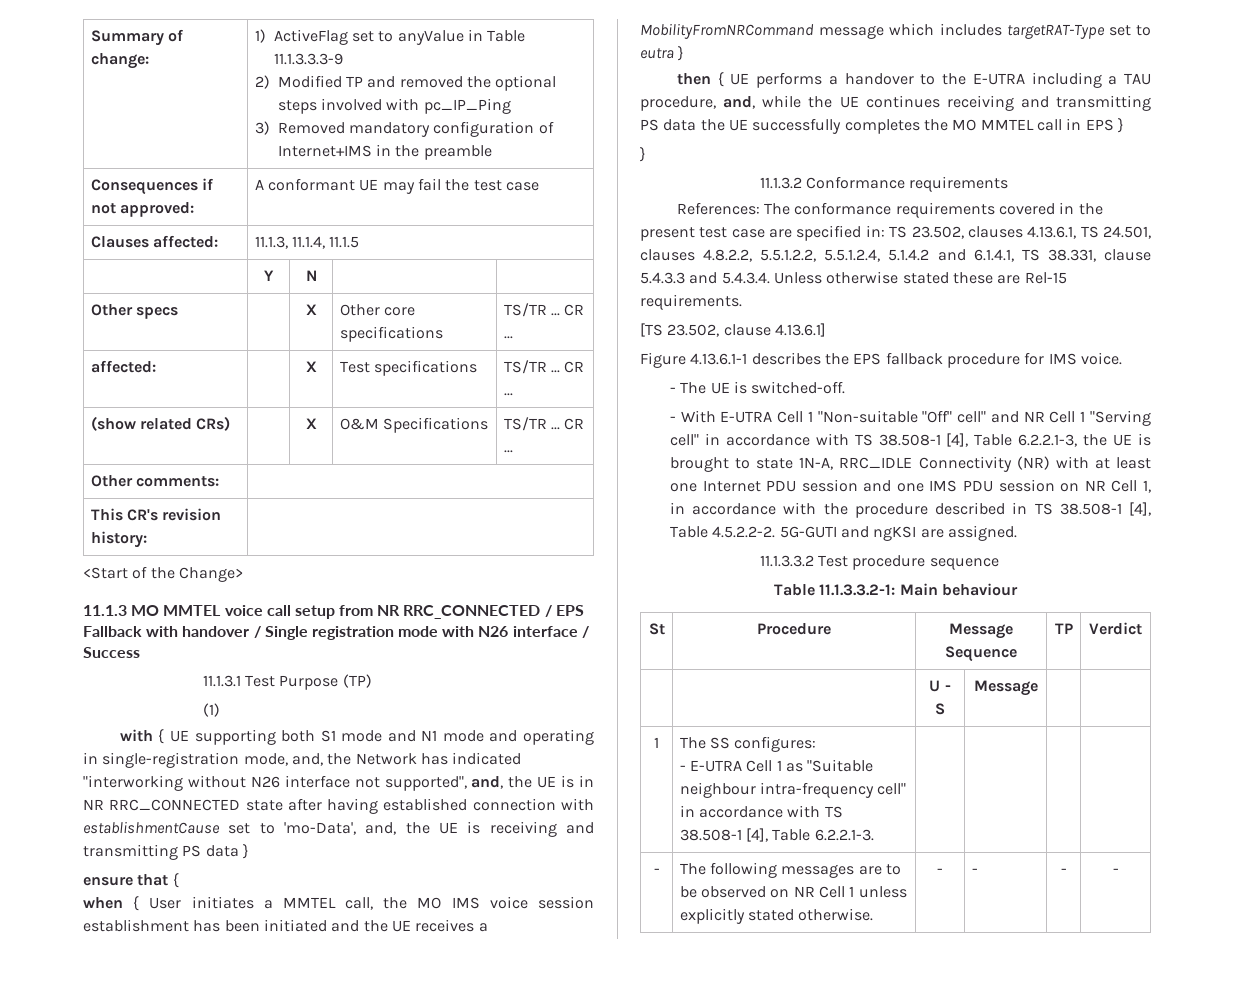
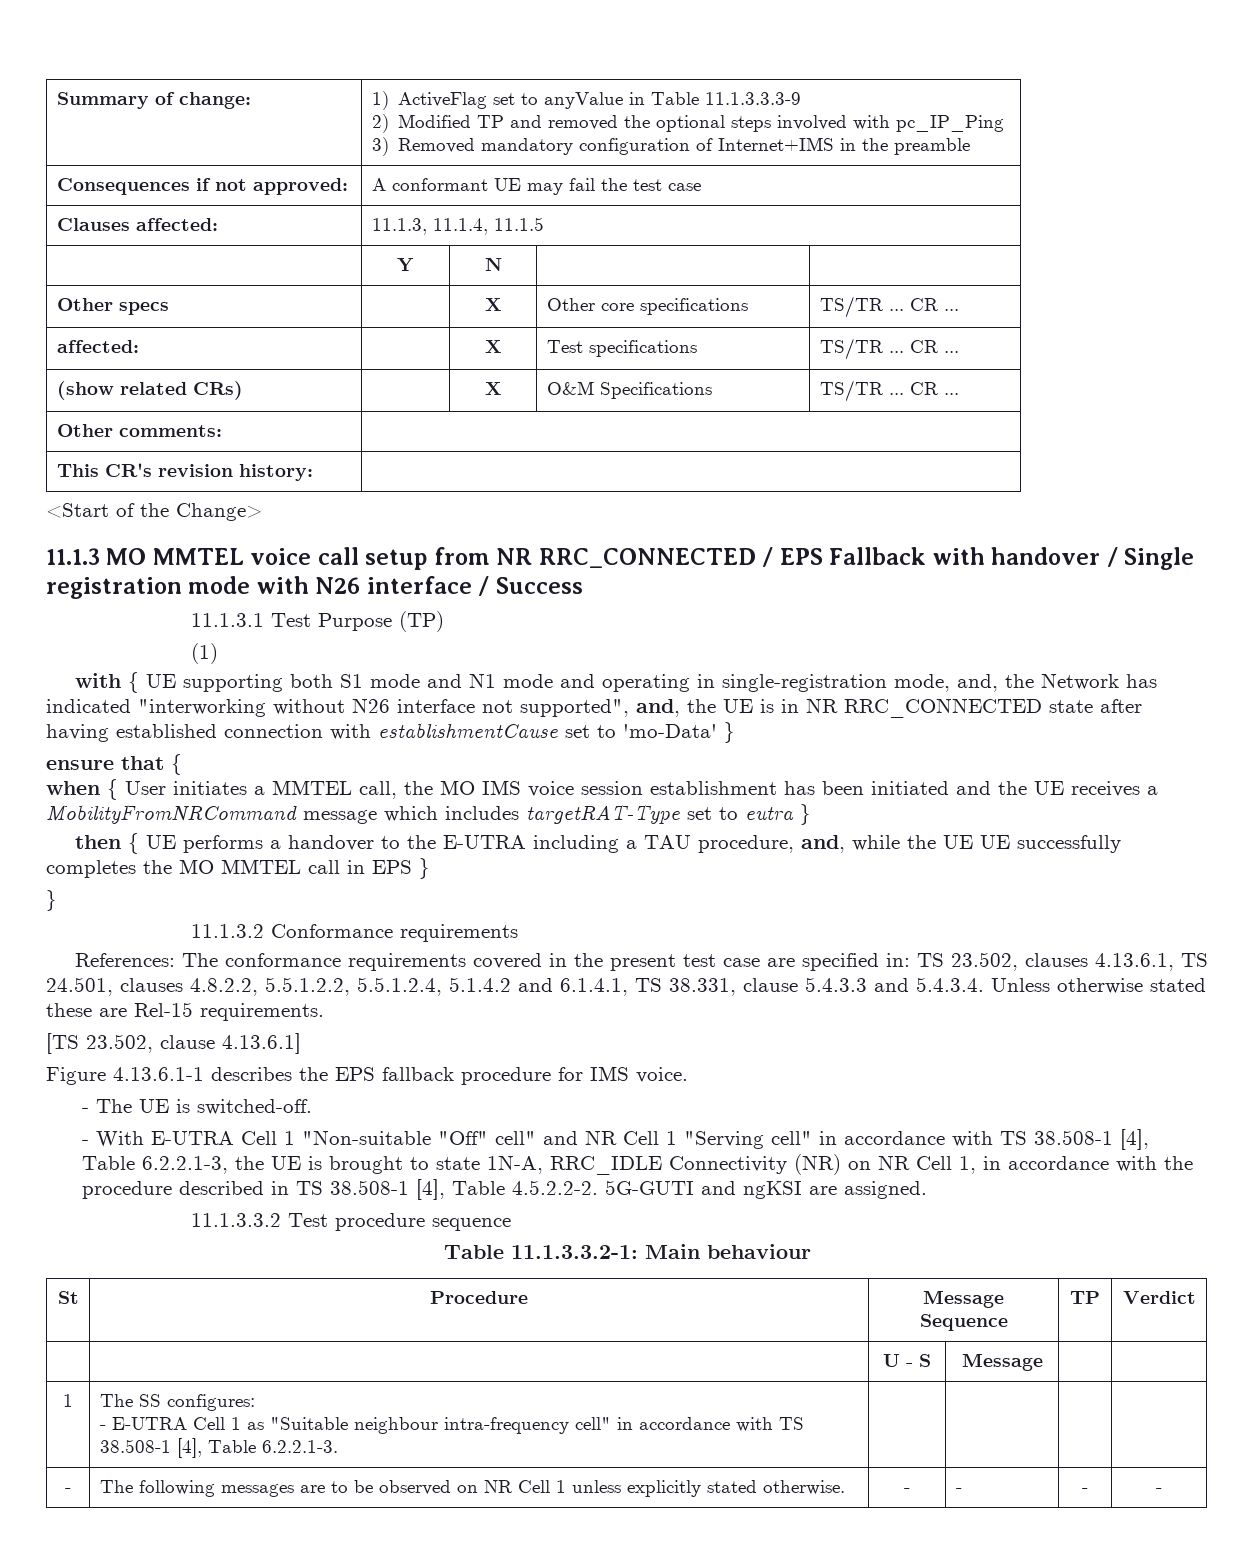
- with { UE supporting both S1 mode and N1 mode and operating in single-registration mode, and, the Network has indicated "interworking without N26 interface not supported", and, the UE is in NR RRC_CONNECTED state after having established connection with establishmentCause set to 'mo-Data', and, the UE is receiving and transmitting PS data }
+ with { UE supporting both S1 mode and N1 mode and operating in single-registration mode, and, the Network has indicated "interworking without N26 interface not supported", and, the UE is in NR RRC_CONNECTED state after having established connection with establishmentCause set to 'mo-Data' }
- then { UE performs a handover to the E-UTRA including a TAU procedure, and, while the UE continues receiving and transmitting PS data the UE successfully completes the MO MMTEL call in EPS }
+ then { UE performs a handover to the E-UTRA including a TAU procedure, and, while the UE UE successfully completes the MO MMTEL call in EPS }
- - With E-UTRA Cell 1 "Non-suitable "Off" cell" and NR Cell 1 "Serving cell" in accordance with TS 38.508-1 [4], Table 6.2.2.1-3, the UE is brought to state 1N-A, RRC_IDLE Connectivity (NR) with at least one Internet PDU session and one IMS PDU session on NR Cell 1, in accordance with the procedure described in TS 38.508-1 [4], Table 4.5.2.2-2. 5G-GUTI and ngKSI are assigned.
+ - With E-UTRA Cell 1 "Non-suitable "Off" cell" and NR Cell 1 "Serving cell" in accordance with TS 38.508-1 [4], Table 6.2.2.1-3, the UE is brought to state 1N-A, RRC_IDLE Connectivity (NR) on NR Cell 1, in accordance with the procedure described in TS 38.508-1 [4], Table 4.5.2.2-2. 5G-GUTI and ngKSI are assigned.

